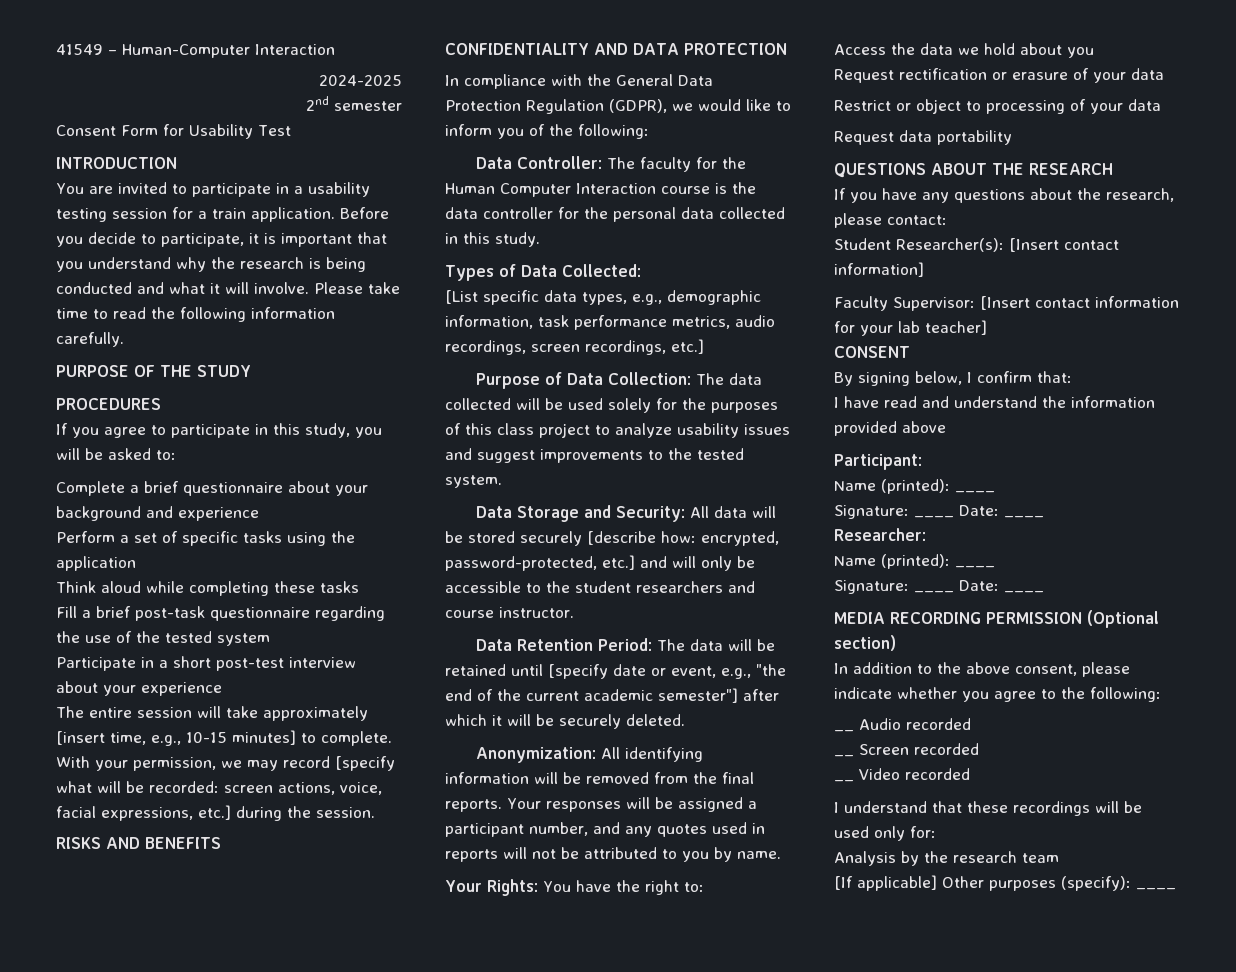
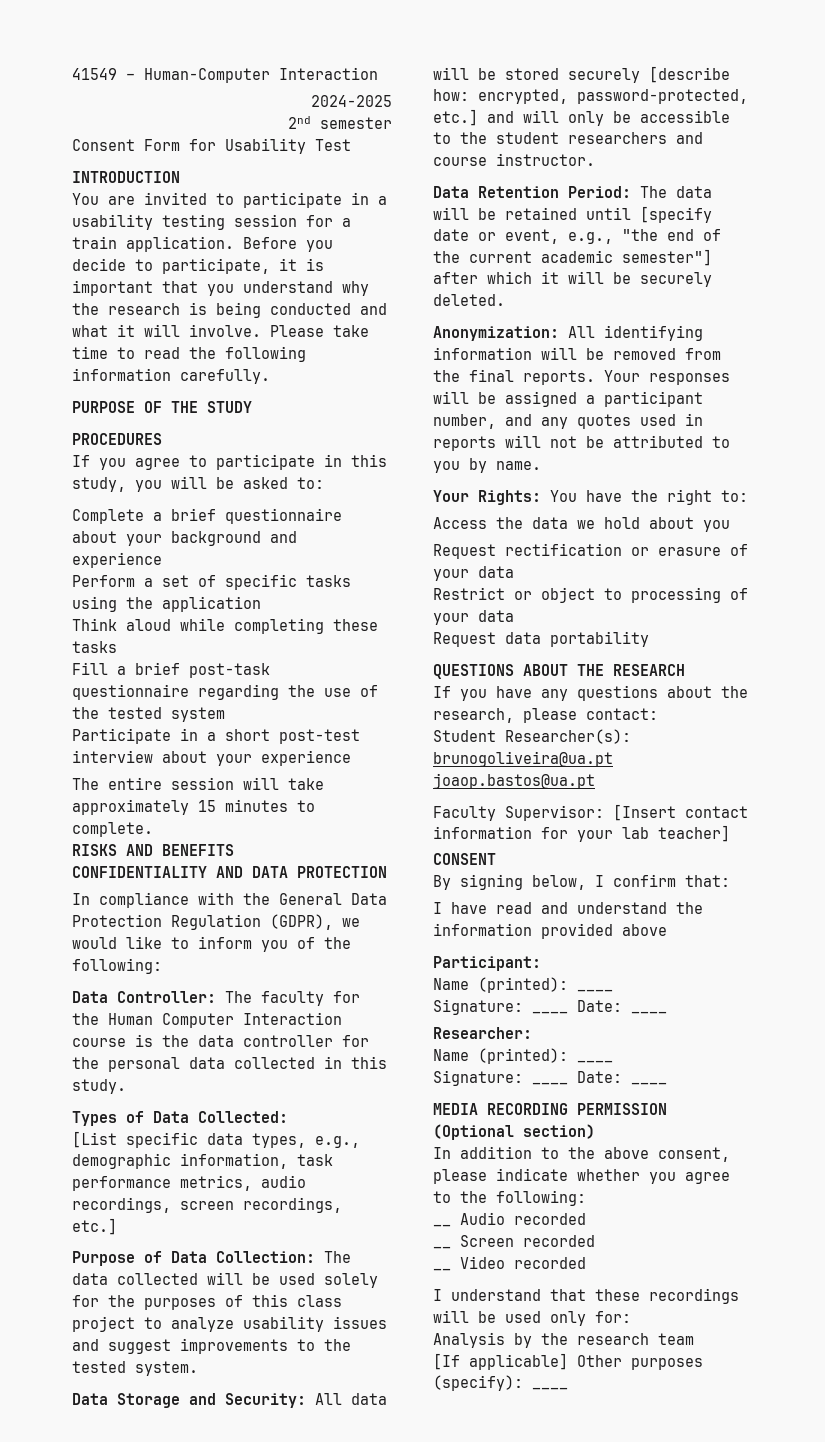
- The entire session will take approximately [insert time, e.g., 10-15 minutes] to complete. With your permission, we may record [specify what will be recorded: screen actions, voice, facial expressions, etc.] during the session.
+ The entire session will take approximately 15 minutes to complete.
- Student Researcher(s): [Insert contact information]
+ Student Researcher(s): brunogoliveira@ua.pt joaop.bastos@ua.pt

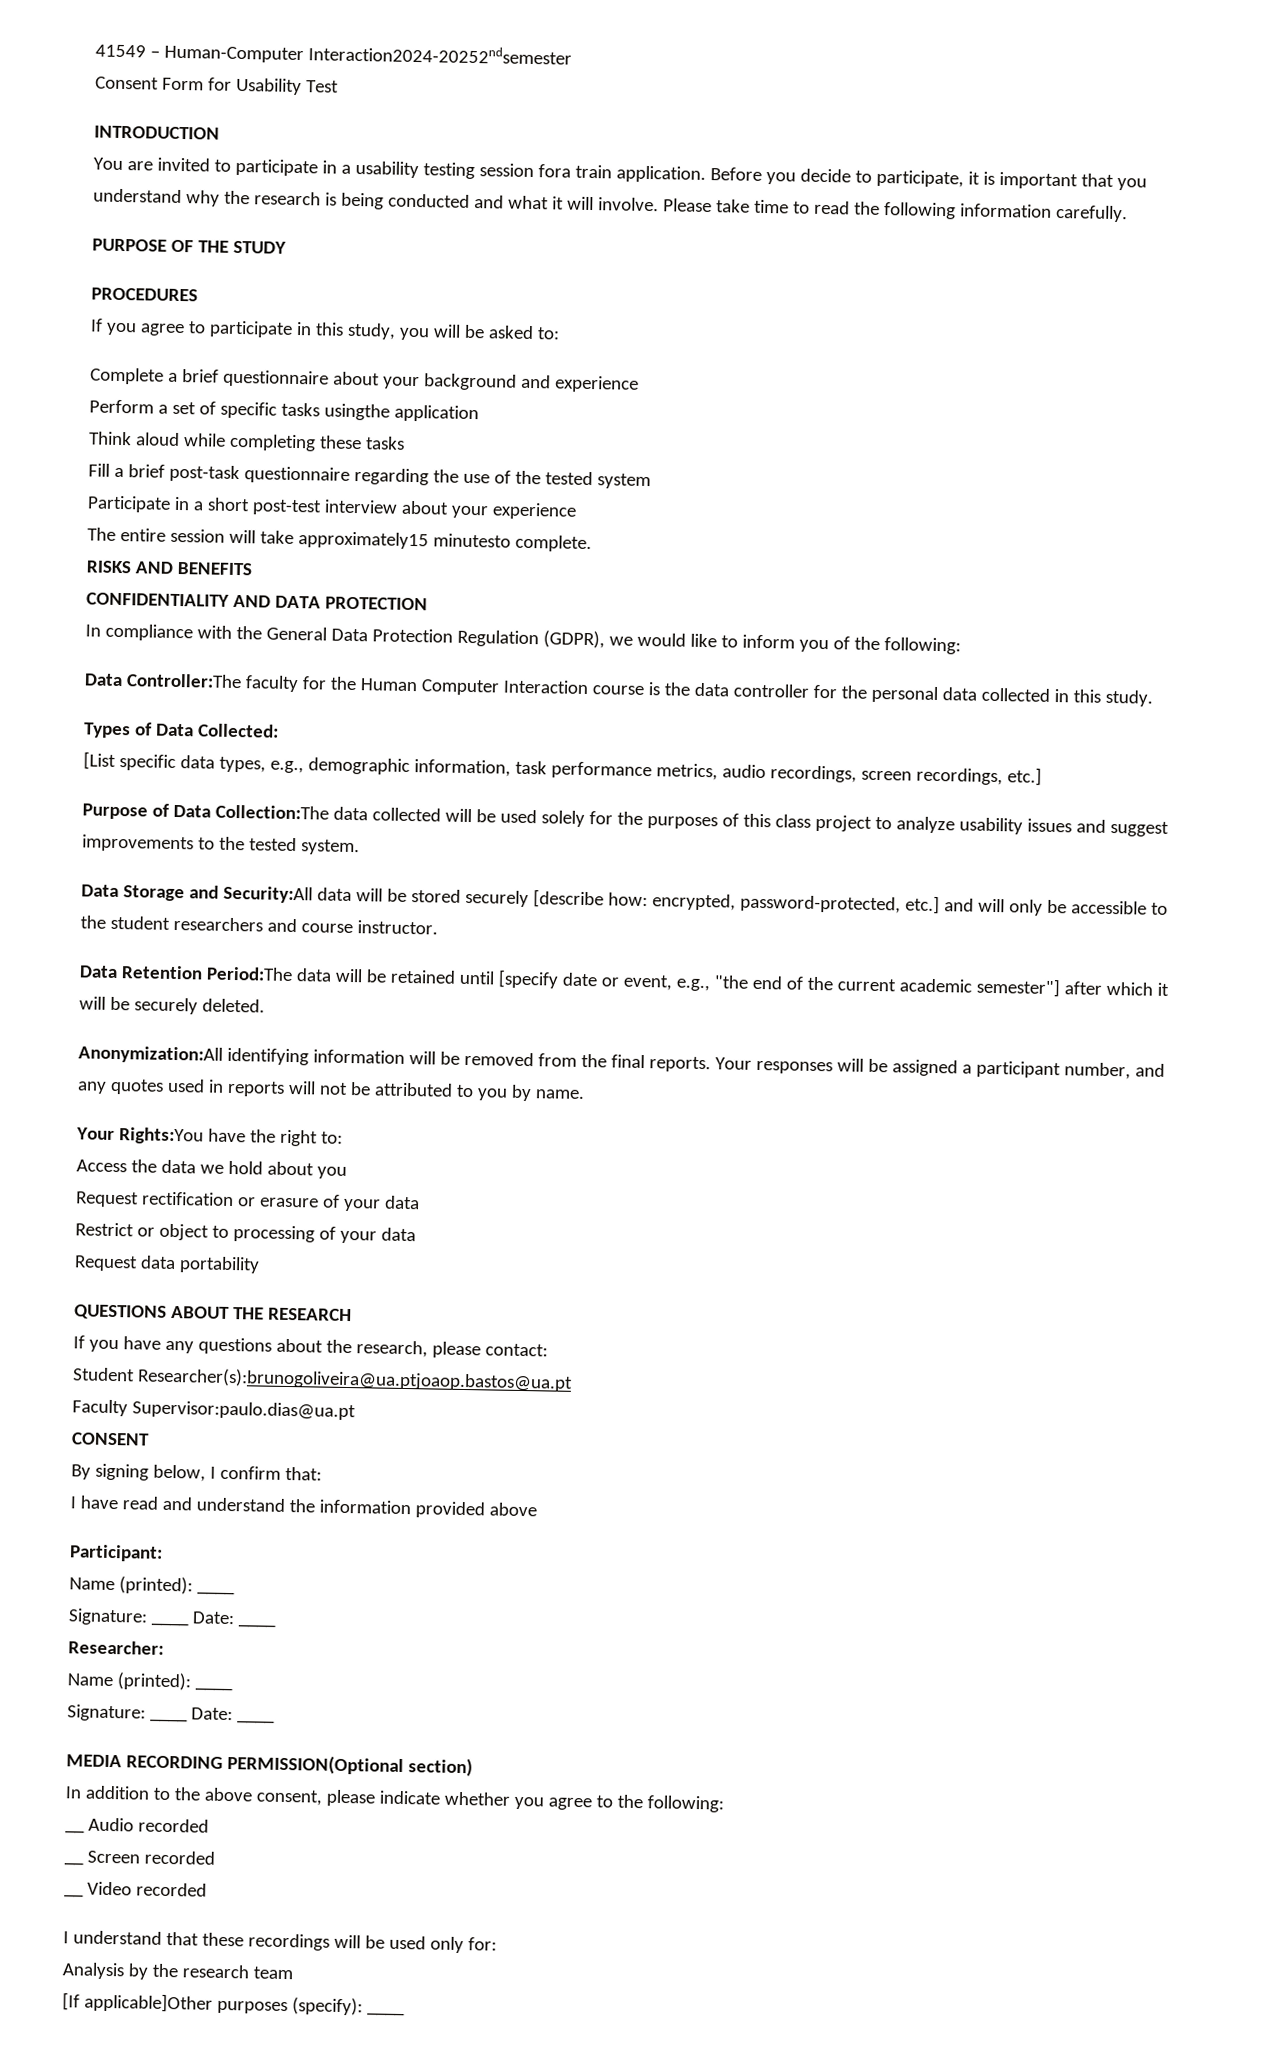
- 41549 – Human-Computer Interaction
- 2024-2025
- 2nd semester
+ 41549 – Human-Computer Interaction2024-20252ndsemester
- You are invited to participate in a usability testing session for a train application.
+ You are invited to participate in a usability testing session fora train application.
- Perform a set of specific tasks using the application
+ Perform a set of specific tasks usingthe application
- The entire session will take approximately 15 minutes to complete.
+ The entire session will take approximately15 minutesto complete.
- Data Controller: The faculty for the Human Computer Interaction course is the data controller for the personal data collected in this study.
+ Data Controller:The faculty for the Human Computer Interaction course is the data controller for the personal data collected in this study.
- Purpose of Data Collection: The data collected will be used solely for the purposes of this class project to analyze usability issues and suggest improvements to the tested system.
+ Purpose of Data Collection:The data collected will be used solely for the purposes of this class project to analyze usability issues and suggest improvements to the tested system.
- Data Storage and Security: All data will be stored securely [describe how: encrypted, password-protected, etc.] and will only be accessible to the student researchers and course instructor.
+ Data Storage and Security:All data will be stored securely [describe how: encrypted, password-protected, etc.] and will only be accessible to the student researchers and course instructor.
- Data Retention Period: The data will be retained until [specify date or event, e.g., "the end of the current academic semester"] after which it will be securely deleted.
+ Data Retention Period:The data will be retained until [specify date or event, e.g., "the end of the current academic semester"] after which it will be securely deleted.
- Anonymization: All identifying information will be removed from the final reports.
+ Anonymization:All identifying information will be removed from the final reports.
- Your Rights: You have the right to:
+ Your Rights:You have the right to:
- Student Researcher(s): brunogoliveira@ua.pt joaop.bastos@ua.pt
- Faculty Supervisor: [Insert contact information for your lab teacher]
+ Student Researcher(s):brunogoliveira@ua.ptjoaop.bastos@ua.pt
+ Faculty Supervisor:paulo.dias@ua.pt
- MEDIA RECORDING PERMISSION (Optional section)
+ MEDIA RECORDING PERMISSION(Optional section)
- [If applicable] Other purposes (specify): ____
+ [If applicable]Other purposes (specify): ____

